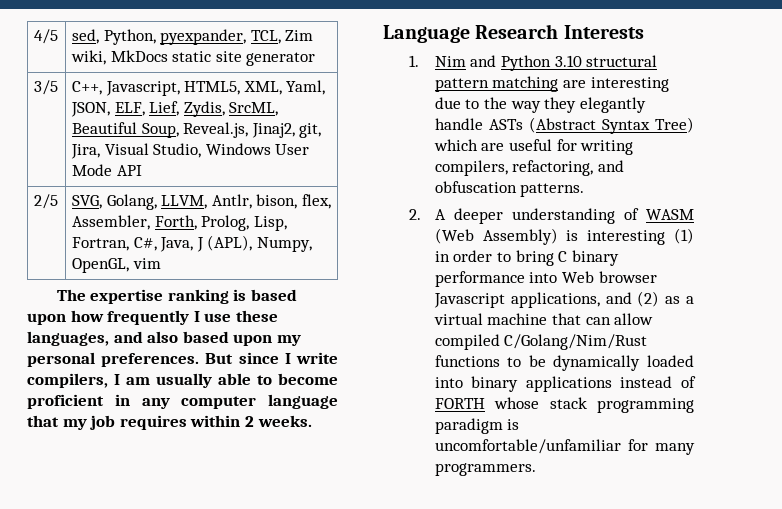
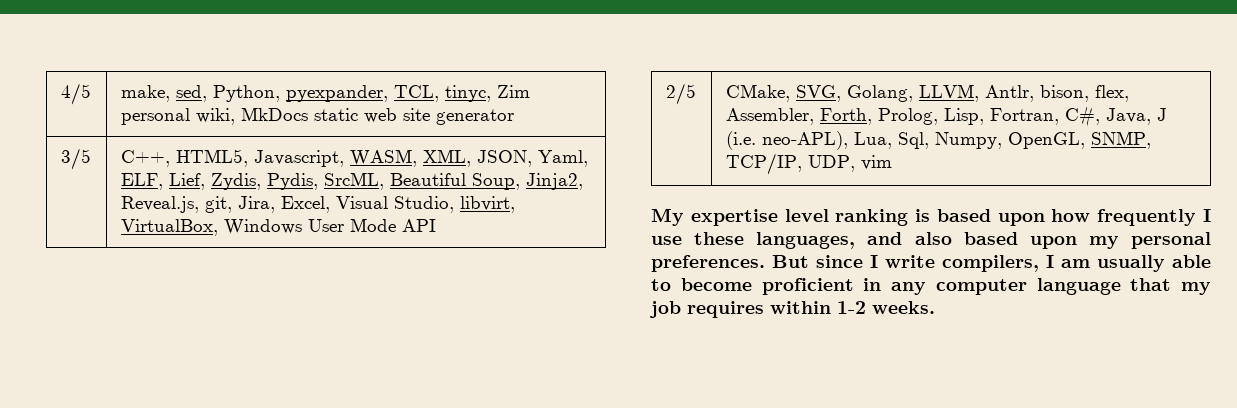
- 4/5 | sed, Python, pyexpander, TCL, Zim wiki, MkDocs static site generator
+ 4/5 | make, sed, Python, pyexpander, TCL, tinyc, Zim personal wiki, MkDocs static web site generator
- 3/5 | C++, Javascript, HTML5, XML, Yaml, JSON, ELF, Lief, Zydis, SrcML, Beautiful Soup, Reveal.js, Jinaj2, git, Jira, Visual Studio, Windows User Mode API
+ 3/5 | C++, HTML5, Javascript, WASM, XML, JSON, Yaml, ELF, Lief, Zydis, Pydis, SrcML, Beautiful Soup, Jinja2, Reveal.js, git, Jira, Excel, Visual Studio, libvirt, VirtualBox, Windows User Mode API
- 2/5 | SVG, Golang, LLVM, Antlr, bison, flex, Assembler, Forth, Prolog, Lisp, Fortran, C#, Java, J (APL), Numpy, OpenGL, vim
- The expertise ranking is based upon how frequently I use these languages, and also based upon my personal preferences.
+ 2/5 | CMake, SVG, Golang, LLVM, Antlr, bison, flex, Assembler, Forth, Prolog, Lisp, Fortran, C#, Java, J (i.e. neo-APL), Lua, Sql, Numpy, OpenGL, SNMP, TCP/IP, UDP, vim
+ My expertise level ranking is based upon how frequently I use these languages, and also based upon my personal preferences.
- But since I write compilers, I am usually able to become proficient in any computer language that my job requires within 2 weeks.
+ But since I write compilers, I am usually able to become proficient in any computer language that my job requires within 1-2 weeks.
- Language Research Interests
- 1. Nim and Python 3.10 structural pattern matching are interesting due to the way they elegantly handle ASTs (Abstract Syntax Tree) which are useful for writing compilers, refactoring, and obfuscation patterns.
- 2. A deeper understanding of WASM (Web Assembly) is interesting (1) in order to bring C binary performance into Web browser Javascript applications, and (2) as a virtual machine that can allow compiled C/Golang/Nim/Rust functions to be dynamically loaded into binary applications instead of FORTH whose stack programming paradigm is uncomfortable/unfamiliar for many programmers.

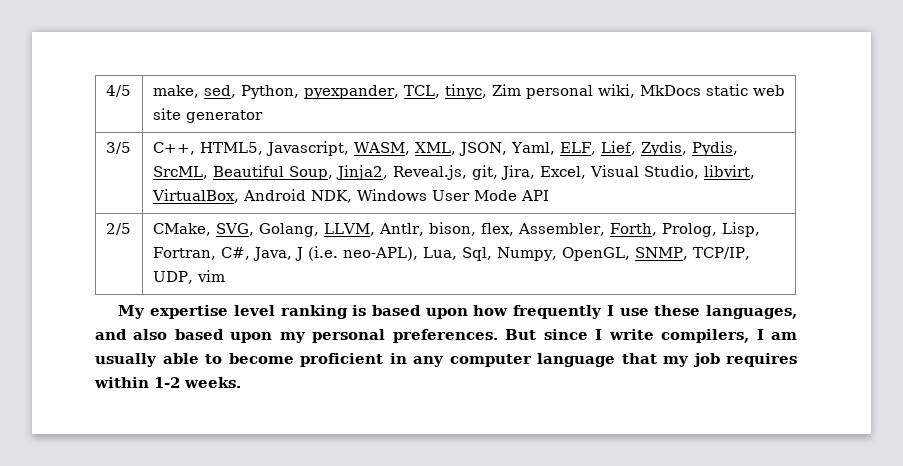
- 3/5 | C++, HTML5, Javascript, WASM, XML, JSON, Yaml, ELF, Lief, Zydis, Pydis, SrcML, Beautiful Soup, Jinja2, Reveal.js, git, Jira, Excel, Visual Studio, libvirt, VirtualBox, Windows User Mode API
+ 3/5 | C++, HTML5, Javascript, WASM, XML, JSON, Yaml, ELF, Lief, Zydis, Pydis, SrcML, Beautiful Soup, Jinja2, Reveal.js, git, Jira, Excel, Visual Studio, libvirt, VirtualBox, Android NDK, Windows User Mode API

